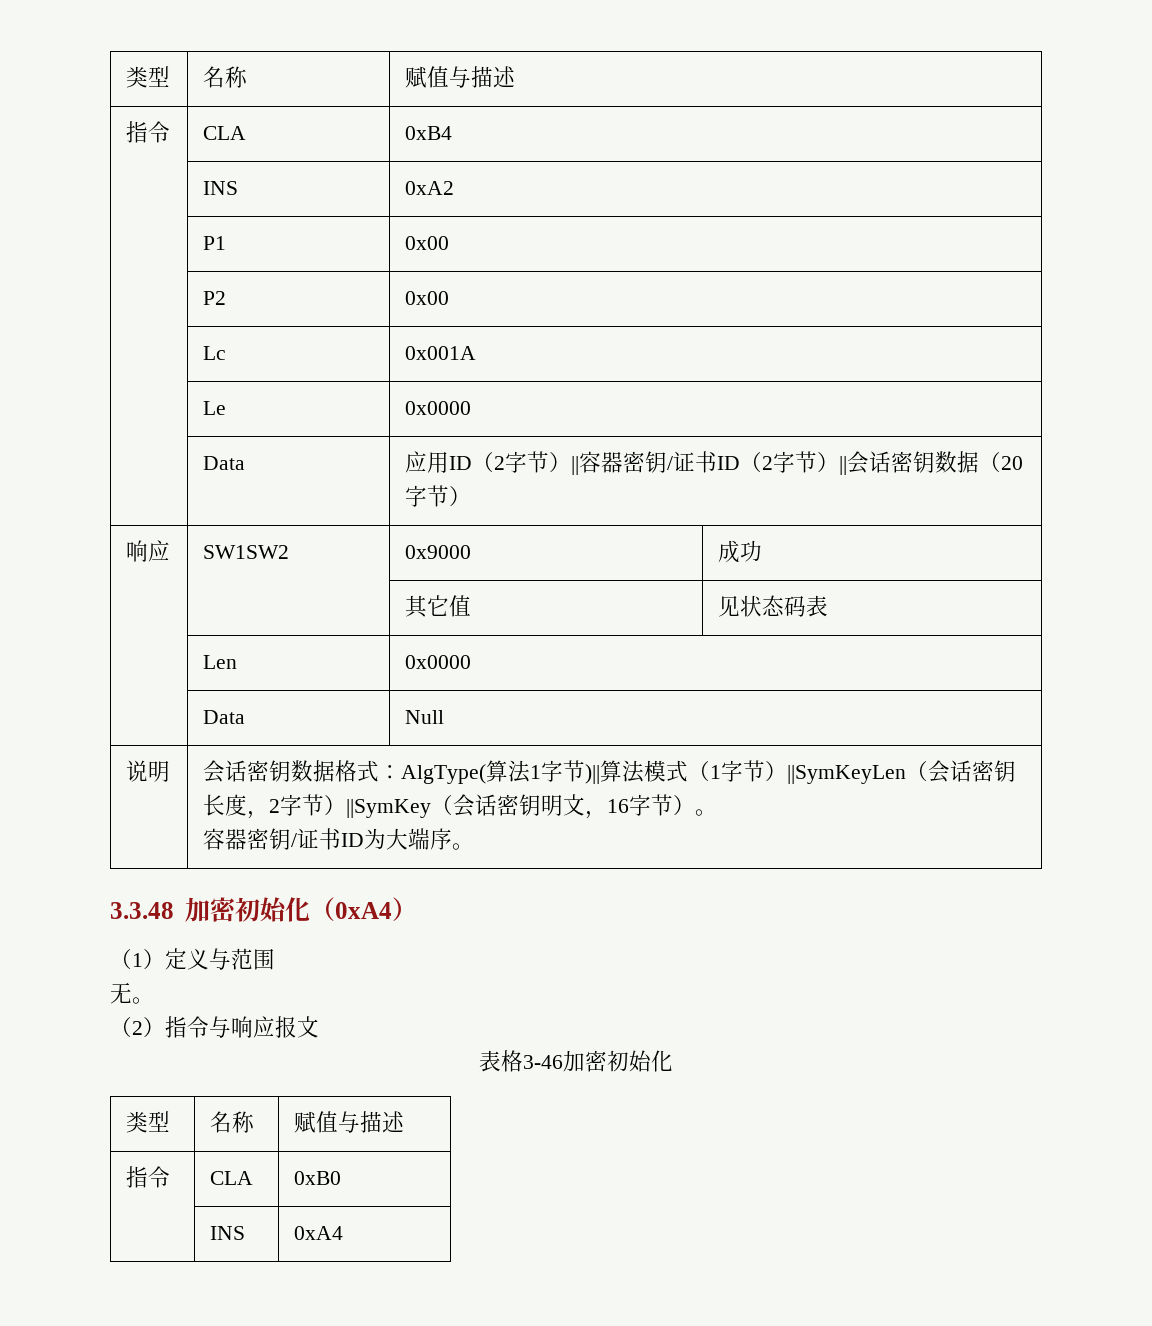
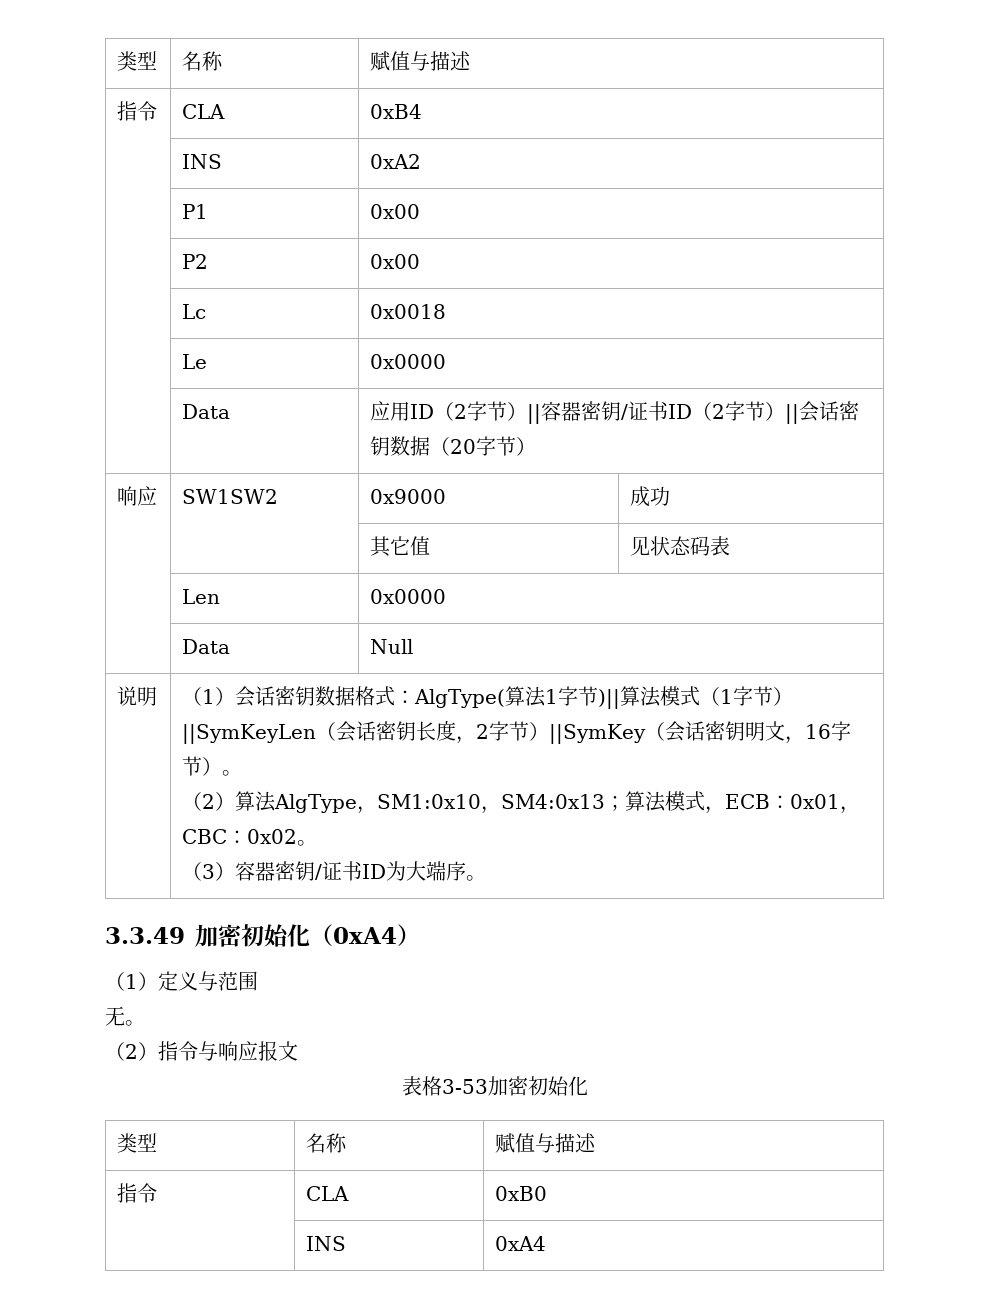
- | Lc | 0x001A
+ | Lc | 0x0018
- 会话密钥数据格式：AlgType(算法1字节)||算法模式（1字节）||SymKeyLen（会话密钥长度，2字节）||SymKey（会话密钥明文，16字节）。
+ （1）会话密钥数据格式：AlgType(算法1字节)||算法模式（1字节）||SymKeyLen（会话密钥长度，2字节）||SymKey（会话密钥明文，16字节）。
- 容器密钥/证书ID为大端序。
+ （2）算法AlgType，SM1:0x10，SM4:0x13；算法模式，ECB：0x01，CBC：0x02。
+ （3）容器密钥/证书ID为大端序。
- 3.3.48加密初始化（0xA4）
+ 3.3.49加密初始化（0xA4）
- 表格3-46加密初始化
+ 表格3-53加密初始化

